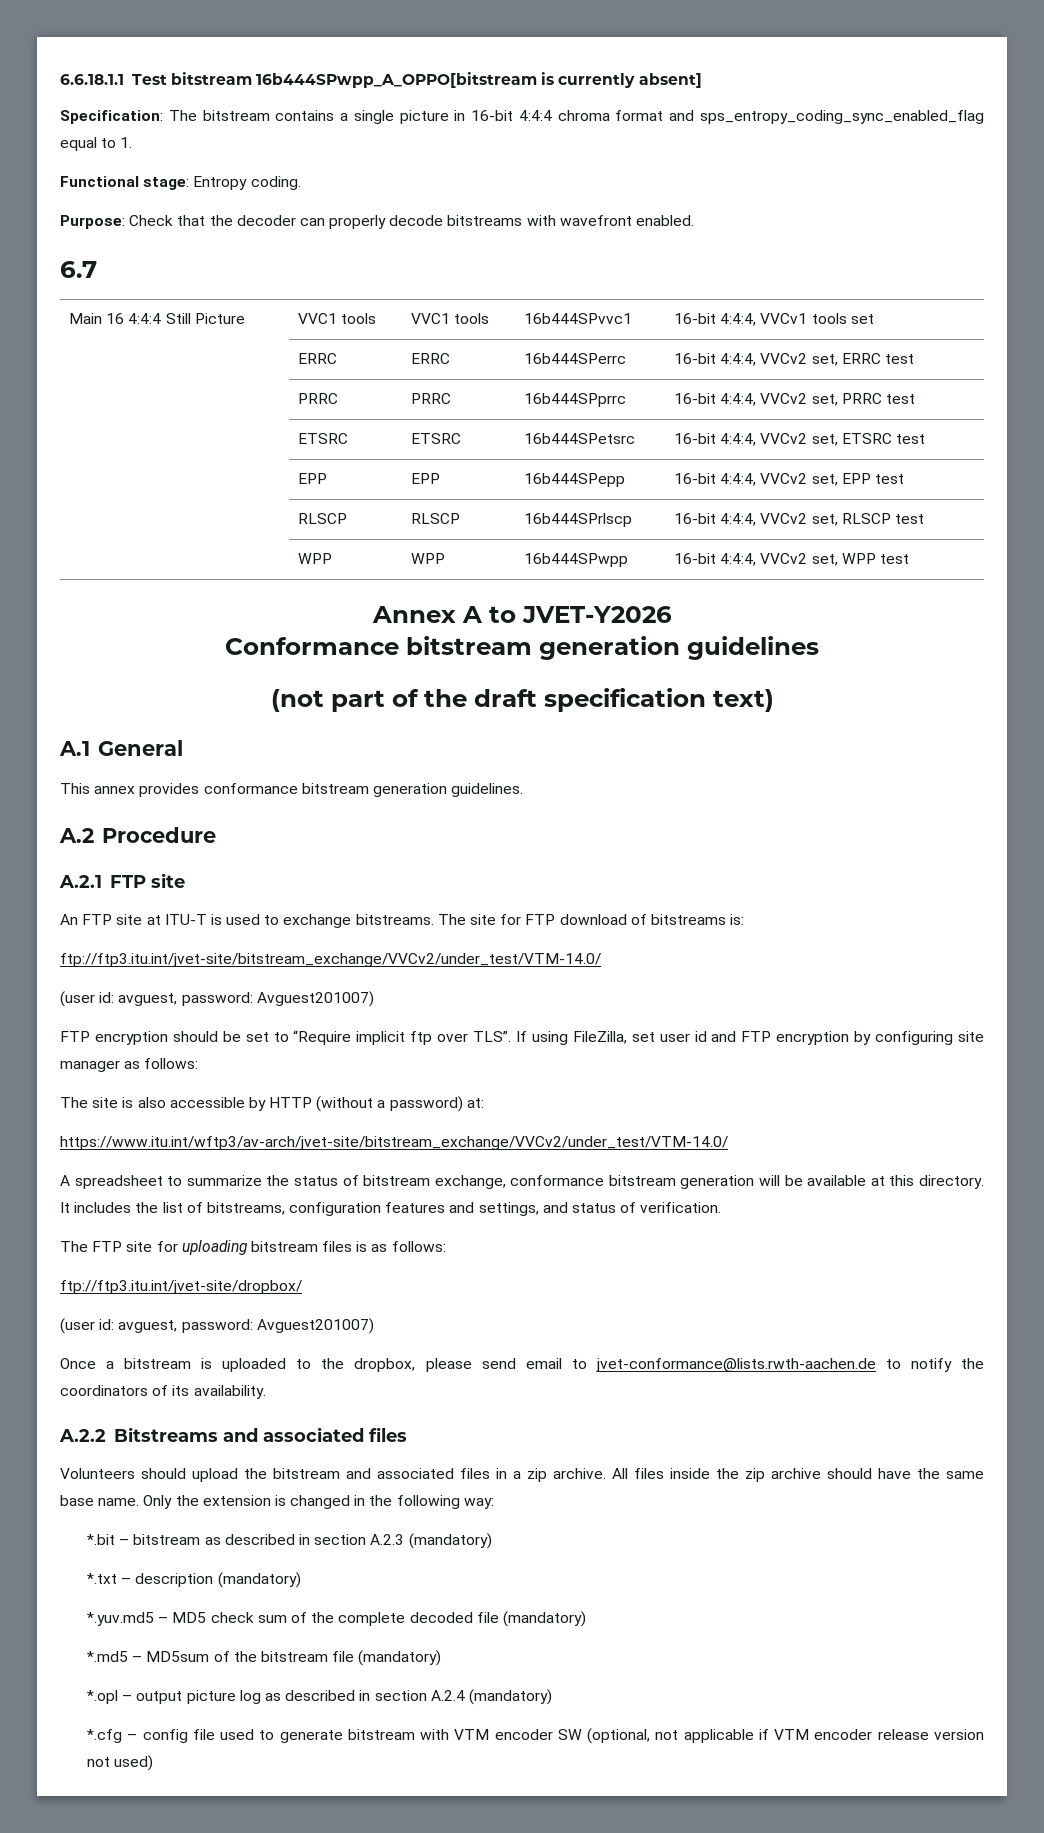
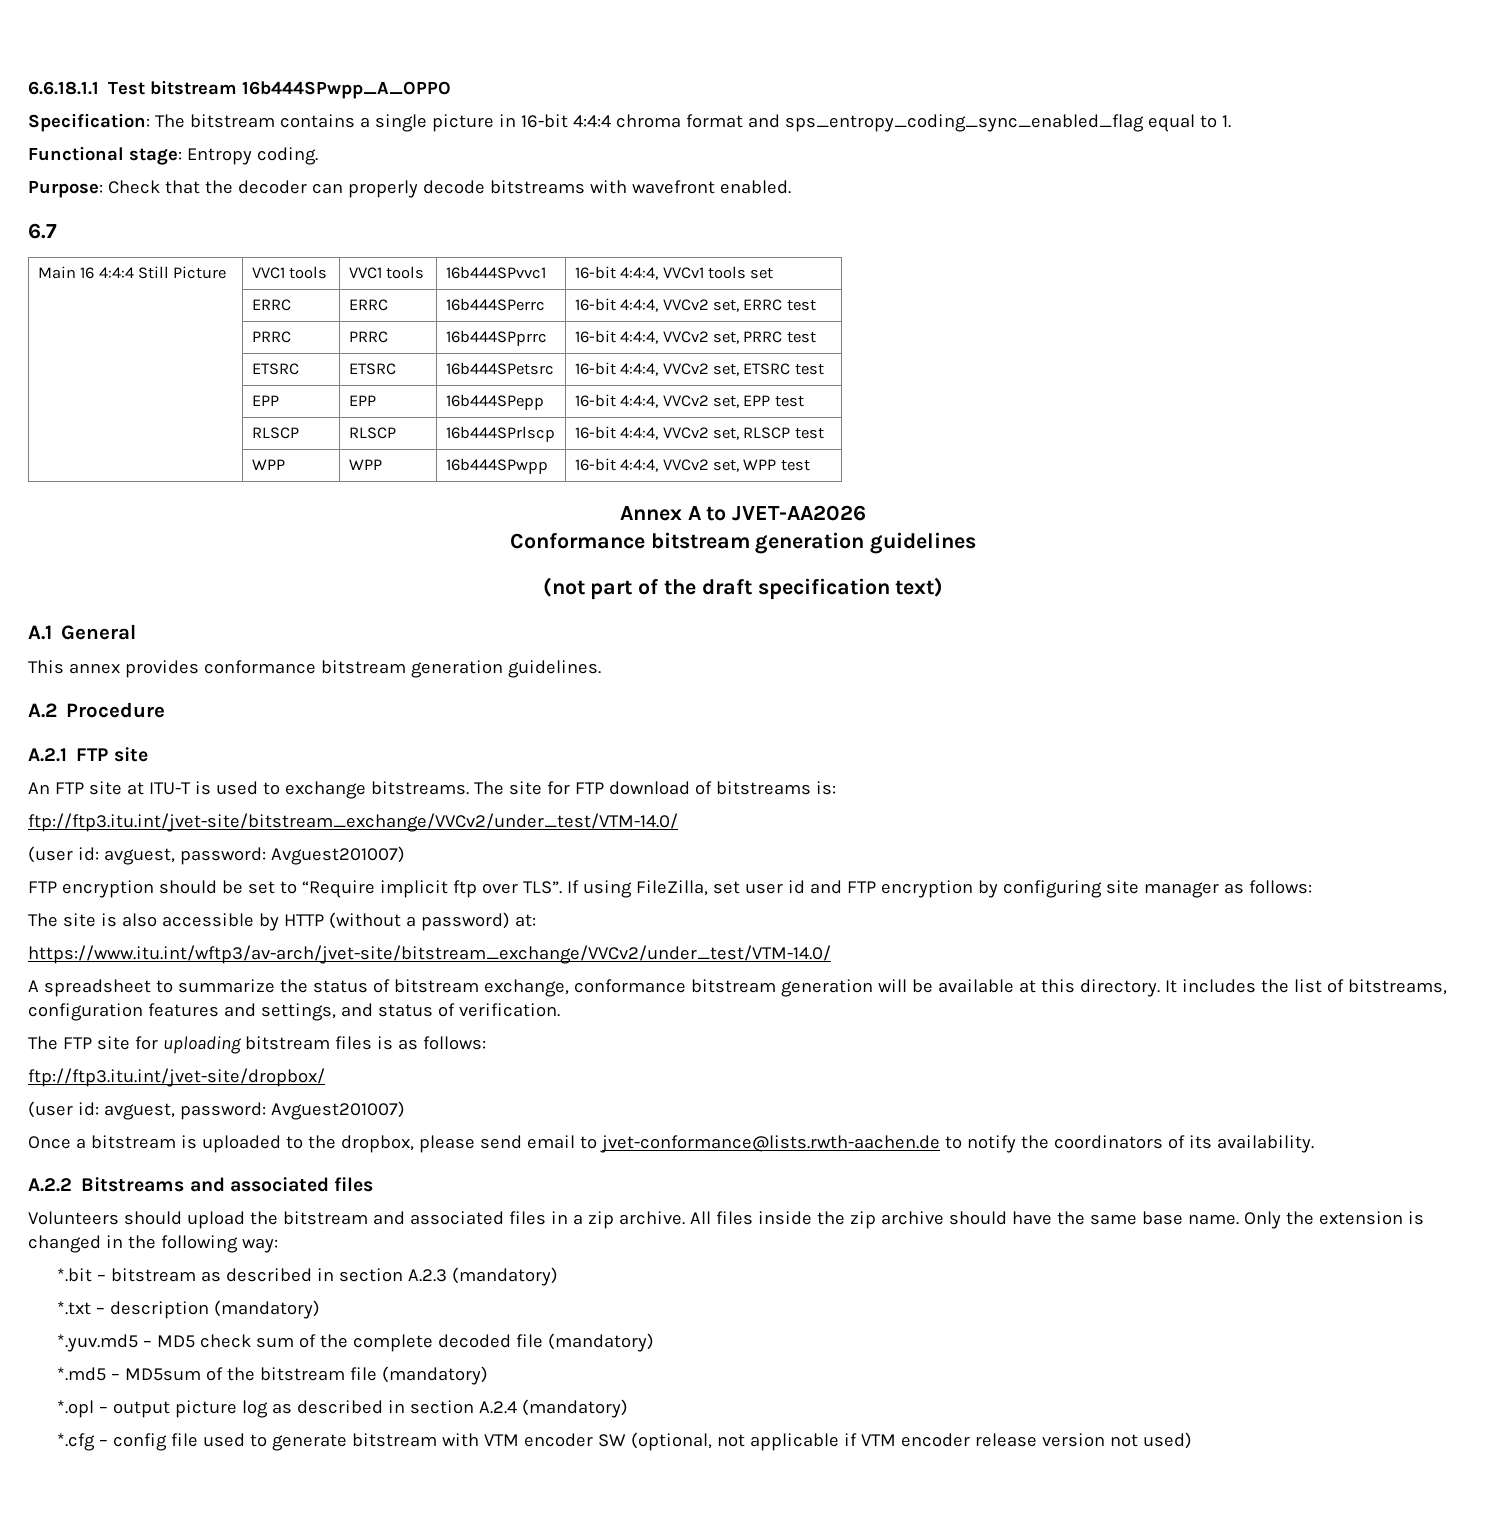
- 6.6.18.1.1 Test bitstream 16b444SPwpp_A_OPPO[bitstream is currently absent]
+ 6.6.18.1.1 Test bitstream 16b444SPwpp_A_OPPO
- Annex A to JVET-Y2026
+ Annex A to JVET-AA2026

